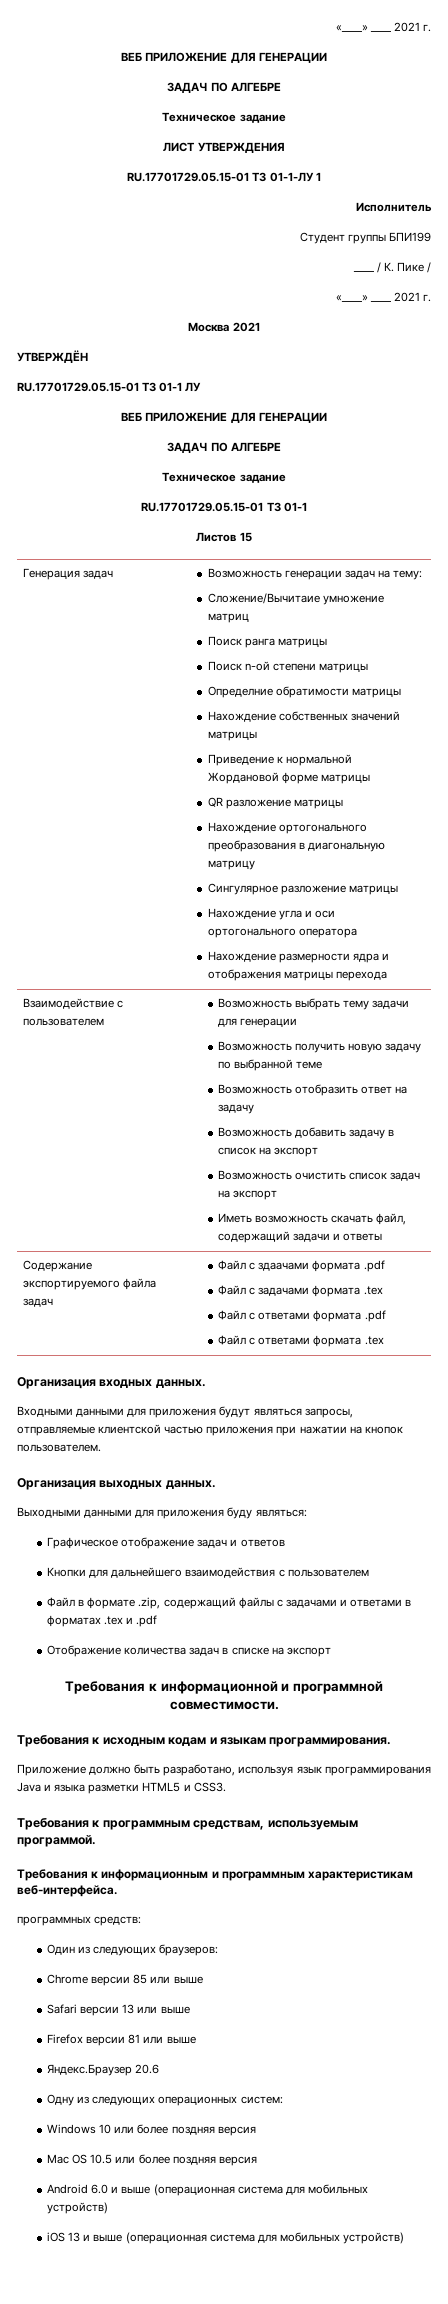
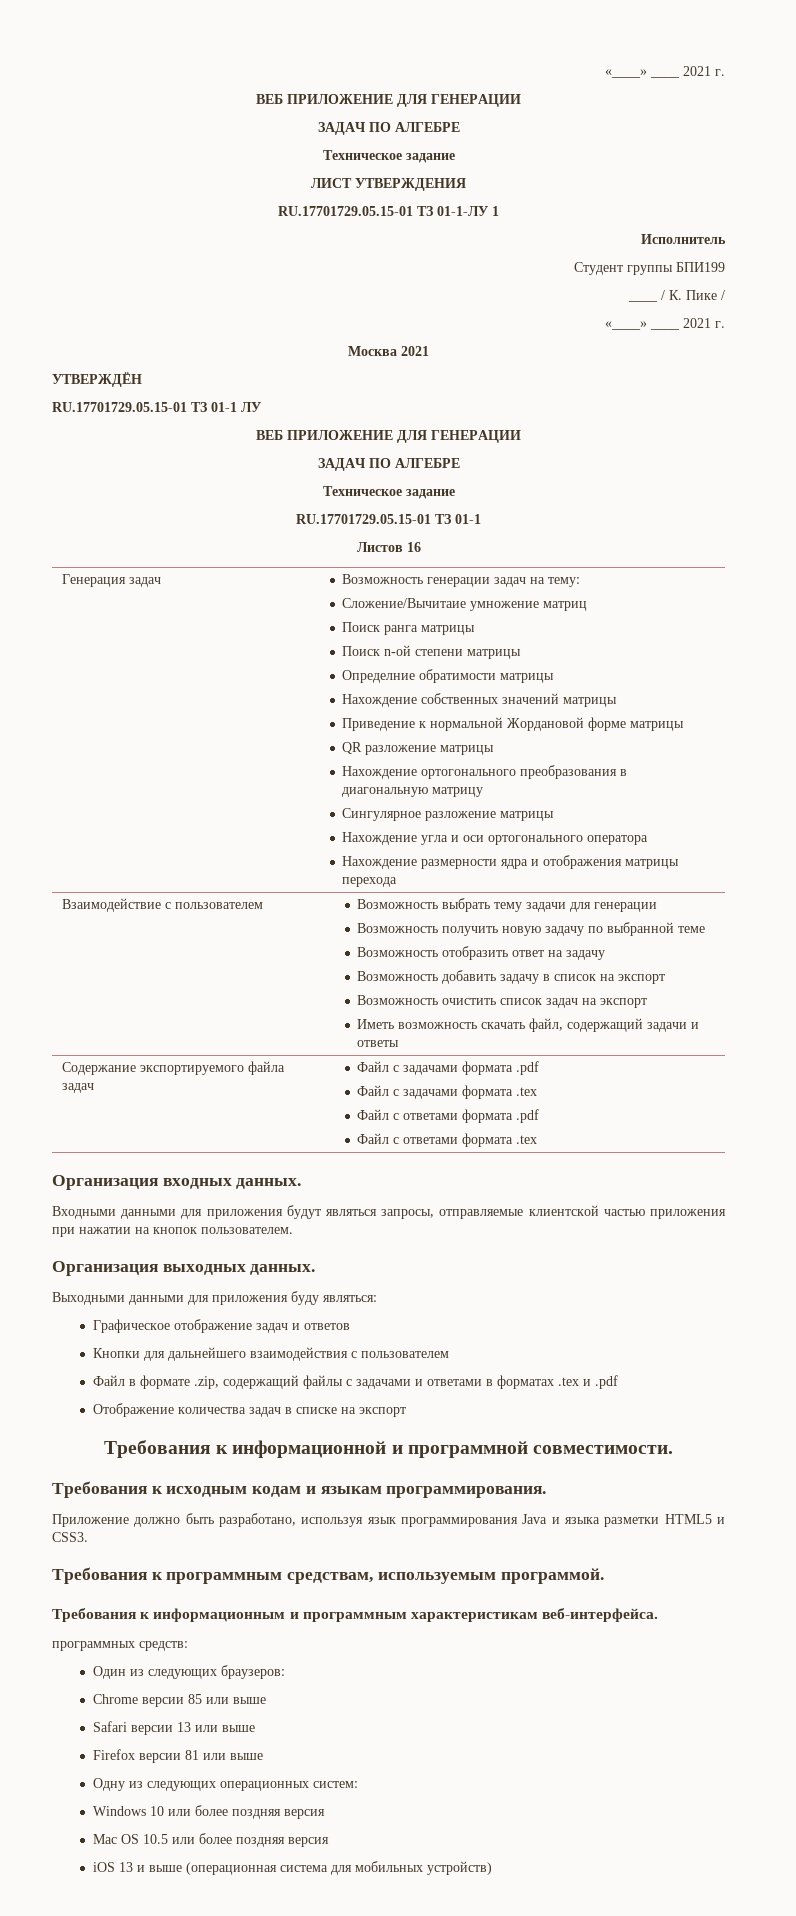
- Листов 15
+ Листов 16
- Содержание экспортируемого файла задач | Файл с здаачами формата .pdf
+ Содержание экспортируемого файла задач | Файл с задачами формата .pdf
- Яндекс.Браузер 20.6
- Android 6.0 и выше (операционная система для мобильных устройств)

